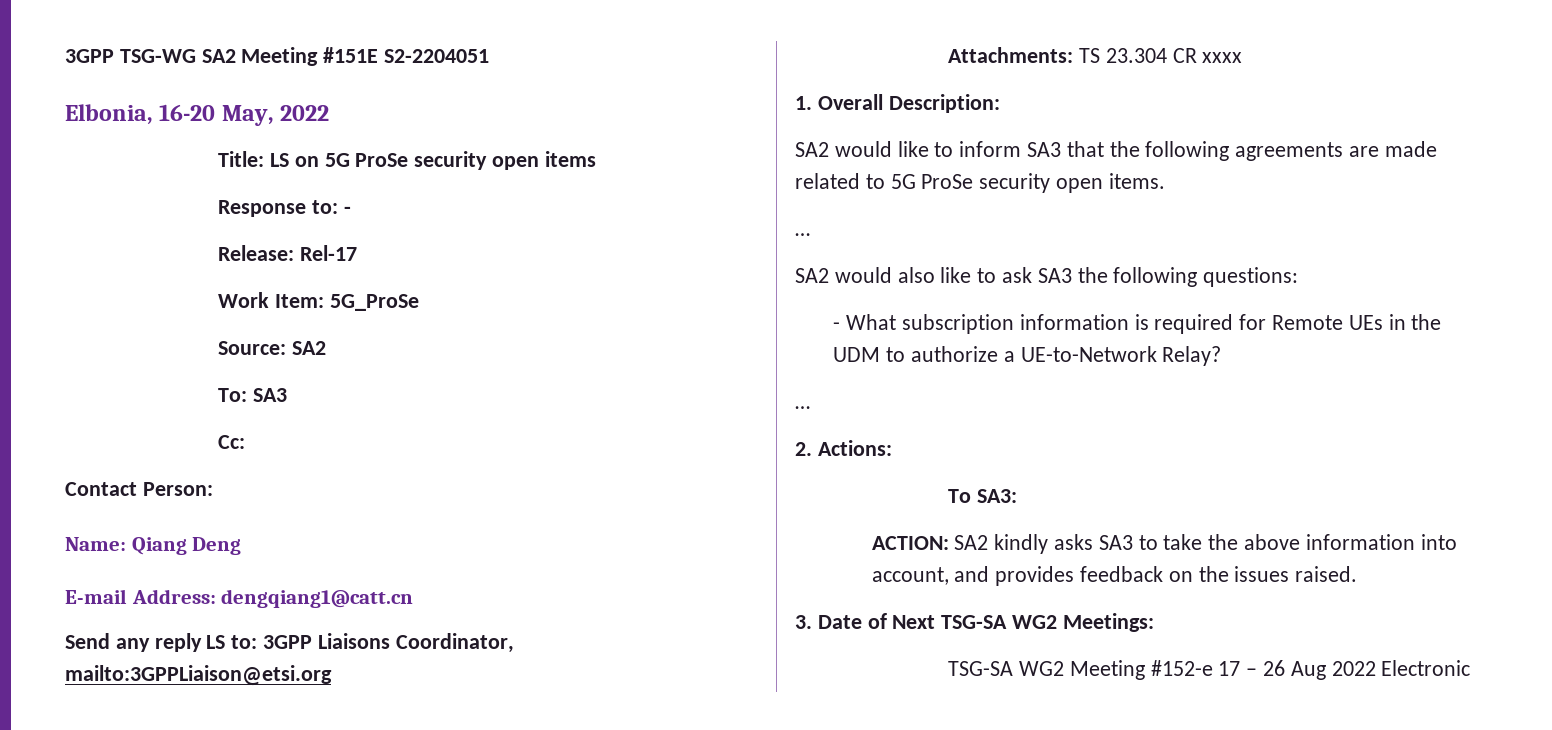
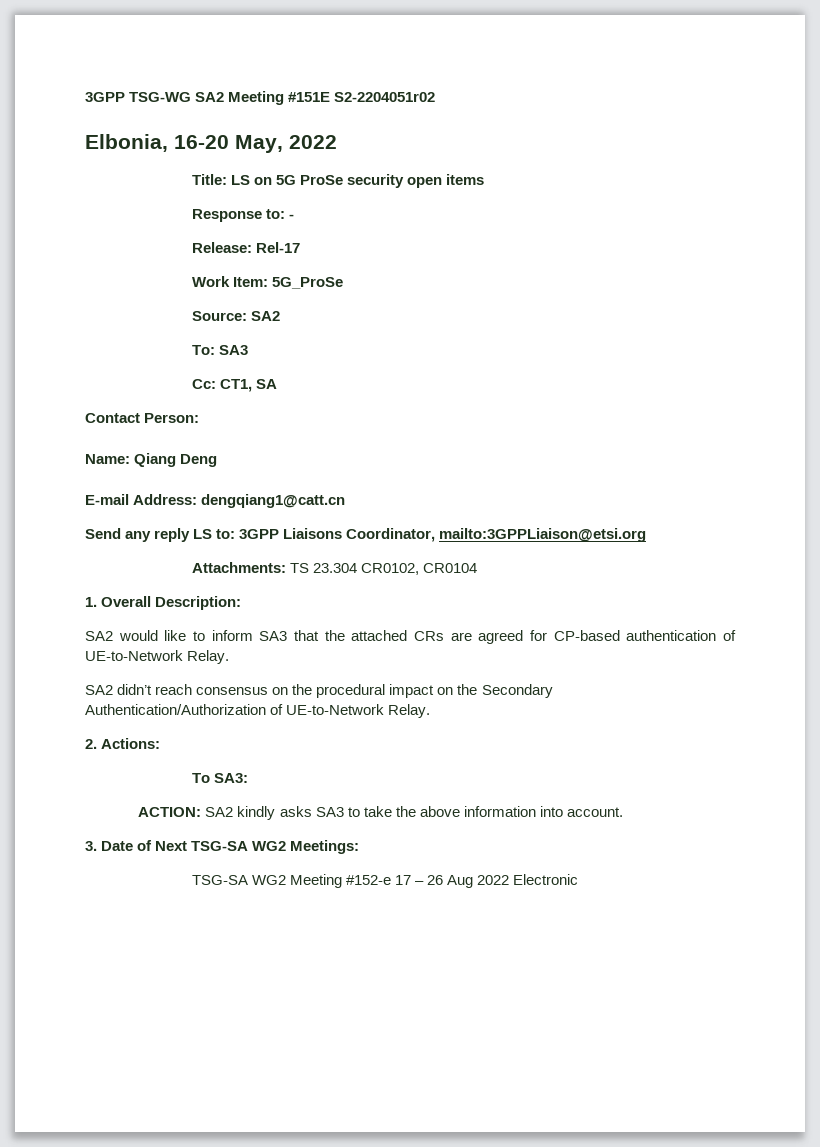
- 3GPP TSG-WG SA2 Meeting #151E S2-2204051
+ 3GPP TSG-WG SA2 Meeting #151E S2-2204051r02
- Cc:
+ Cc: CT1, SA
- Attachments: TS 23.304 CR xxxx
+ Attachments: TS 23.304 CR0102, CR0104
- SA2 would like to inform SA3 that the following agreements are made related to 5G ProSe security open items.
- …
- SA2 would also like to ask SA3 the following questions:
- - What subscription information is required for Remote UEs in the UDM to authorize a UE-to-Network Relay?
- …
+ SA2 would like to inform SA3 that the attached CRs are agreed for CP-based authentication of UE-to-Network Relay.
+ SA2 didn’t reach consensus on the procedural impact on the Secondary Authentication/Authorization of UE-to-Network Relay.
- ACTION: SA2 kindly asks SA3 to take the above information into account, and provides feedback on the issues raised.
+ ACTION: SA2 kindly asks SA3 to take the above information into account.

